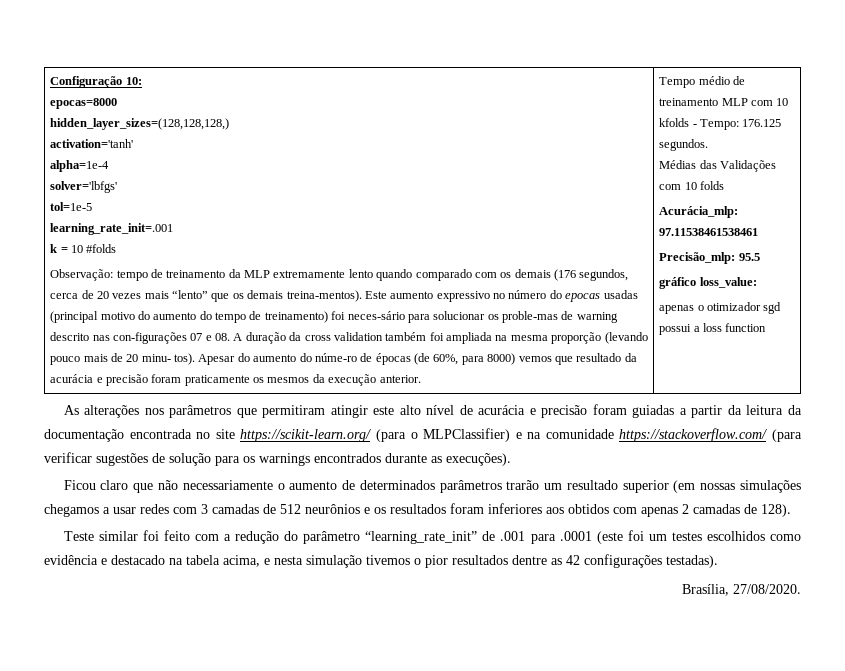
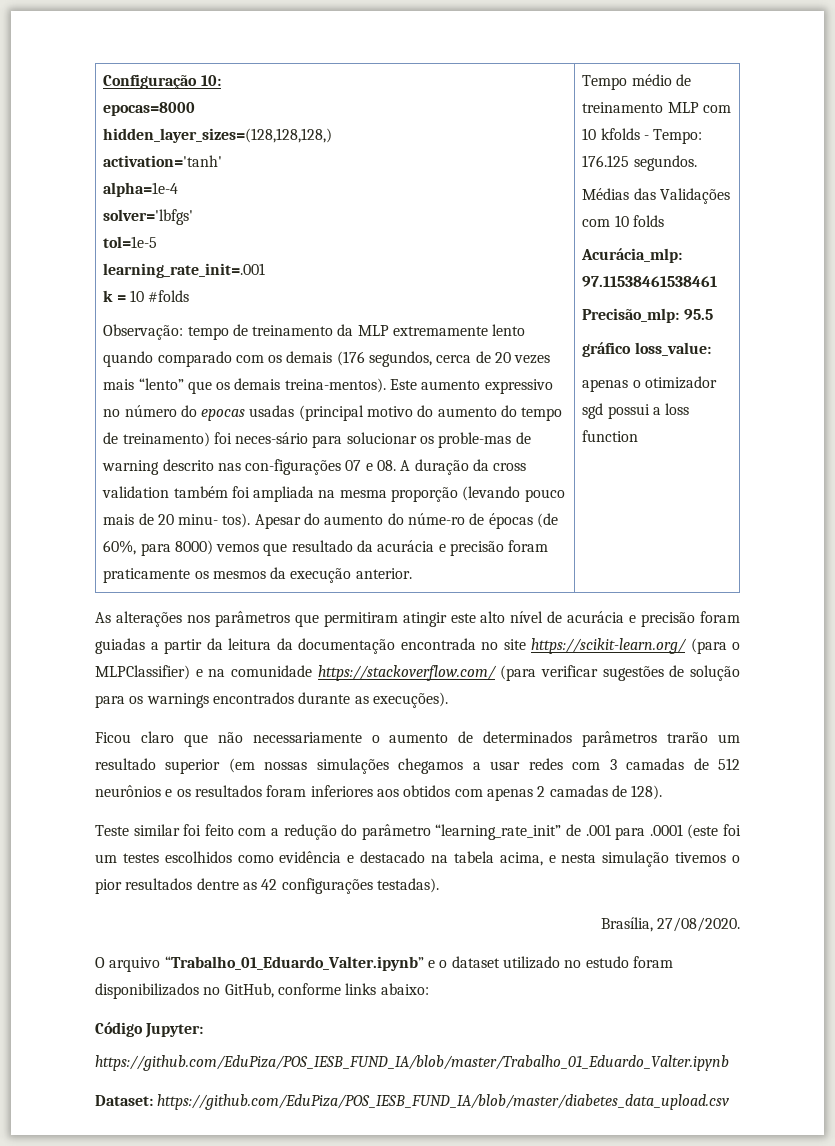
+ O arquivo “Trabalho_01_Eduardo_Valter.ipynb” e o dataset utilizado no estudo foram disponibilizados no GitHub, conforme links abaixo:
+ Código Jupyter:
+ https://github.com/EduPiza/POS_IESB_FUND_IA/blob/master/Trabalho_01_Eduardo_Valter.ipynb
+ Dataset: https://github.com/EduPiza/POS_IESB_FUND_IA/blob/master/diabetes_data_upload.csv

